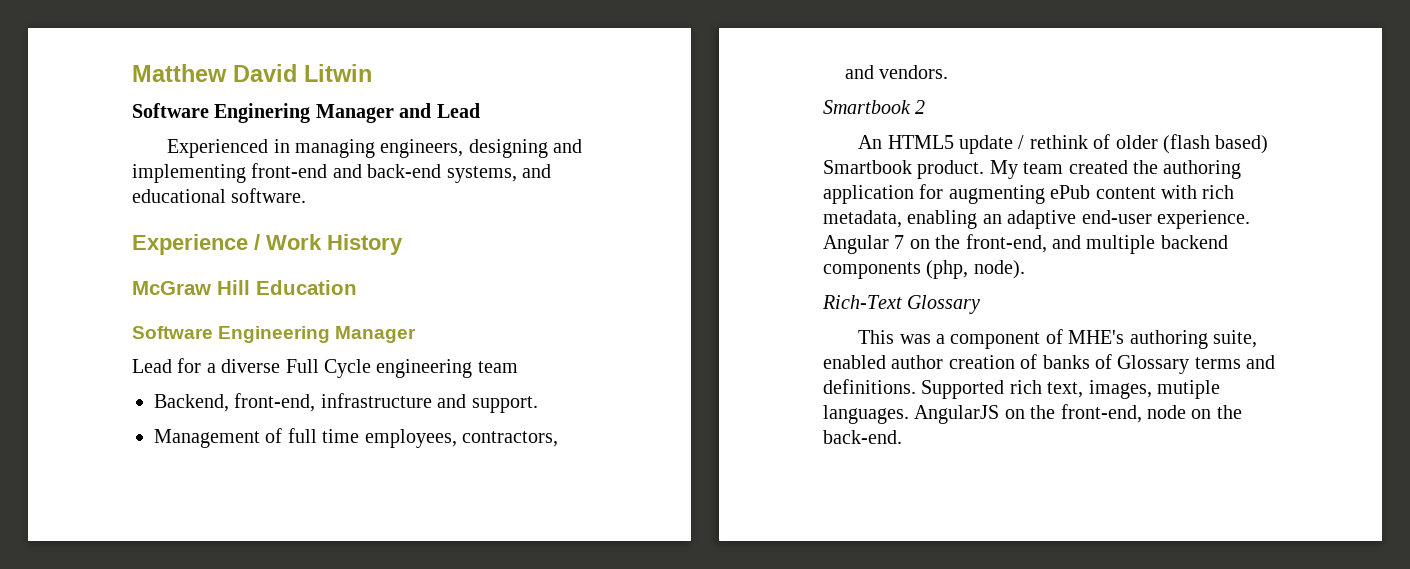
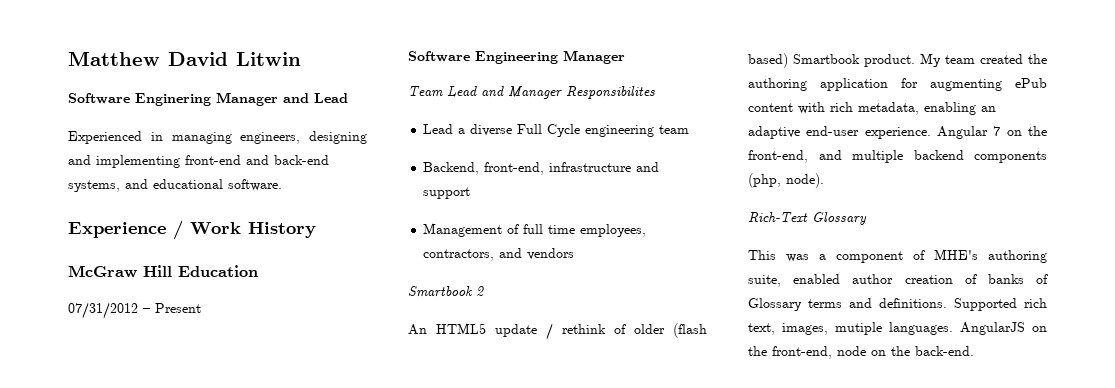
+ 07/31/2012 – Present
- Lead for a diverse Full Cycle engineering team
+ Team Lead and Manager Responsibilites
+ Lead a diverse Full Cycle engineering team
- Backend, front-end, infrastructure and support.
+ Backend, front-end, infrastructure and support
- Management of full time employees, contractors, and vendors.
+ Management of full time employees, contractors, and vendors

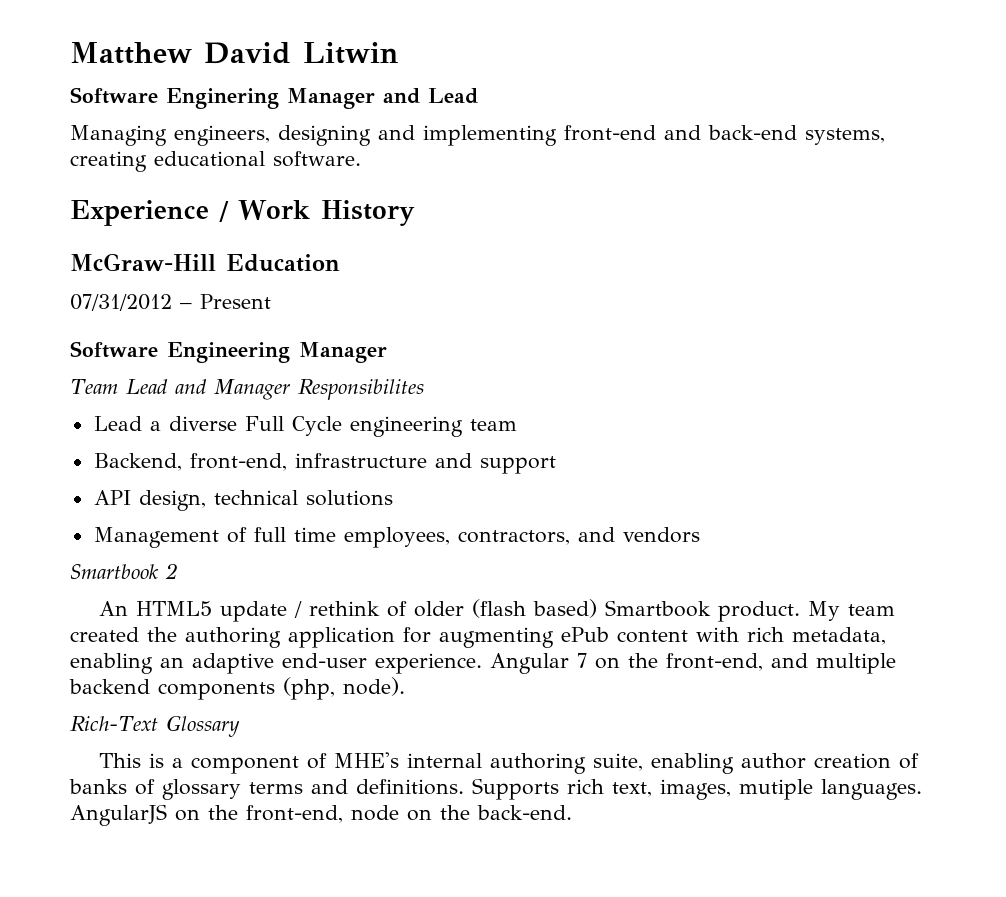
- Experienced in managing engineers, designing and implementing front-end and back-end systems, and educational software.
+ Managing engineers, designing and implementing front-end and back-end systems, creating educational software.
- McGraw Hill Education
+ McGraw-Hill Education
+ API design, technical solutions
- This was a component of MHE's authoring suite, enabled author creation of banks of Glossary terms and definitions.
+ This is a component of MHE's internal authoring suite, enabling author creation of banks of glossary terms and definitions.
- Supported rich text, images, mutiple languages.
+ Supports rich text, images, mutiple languages.

